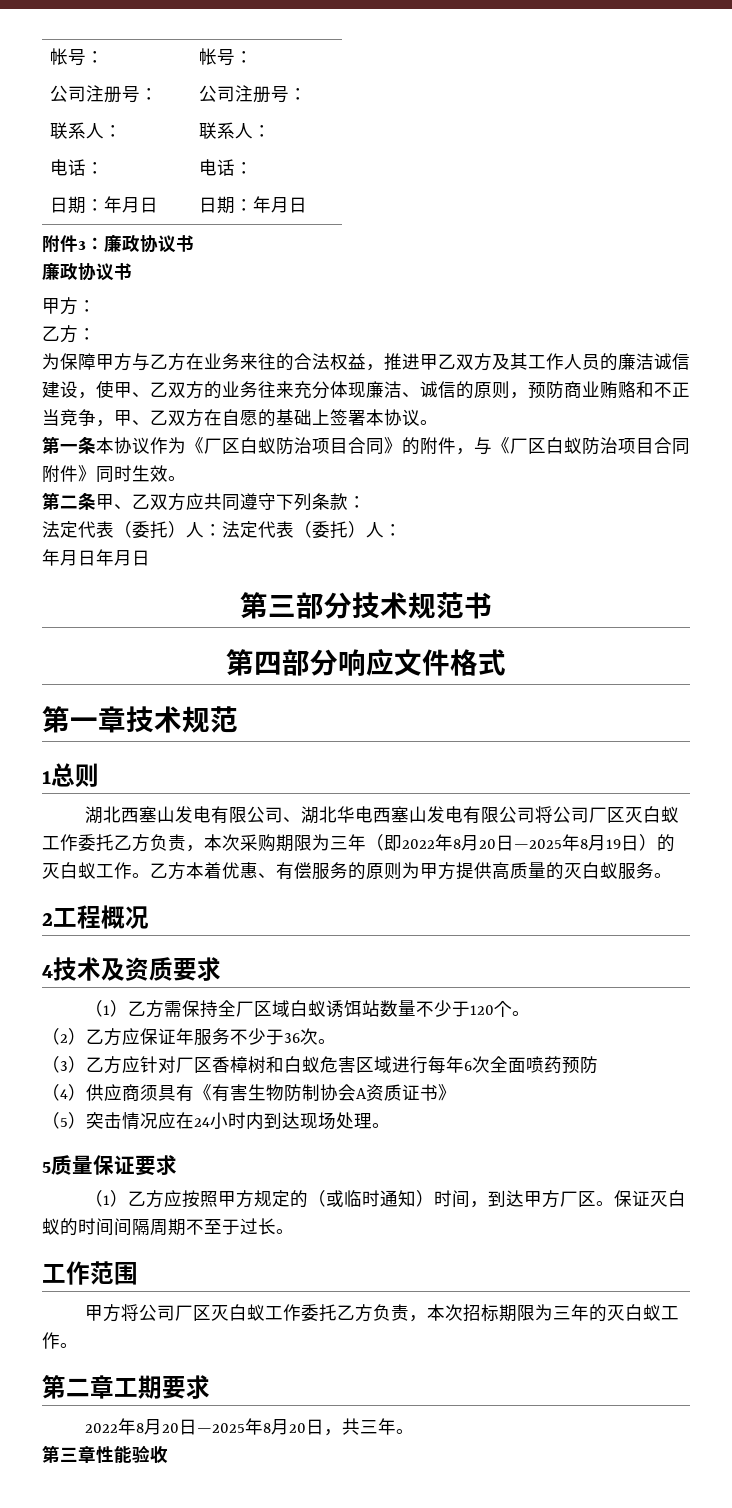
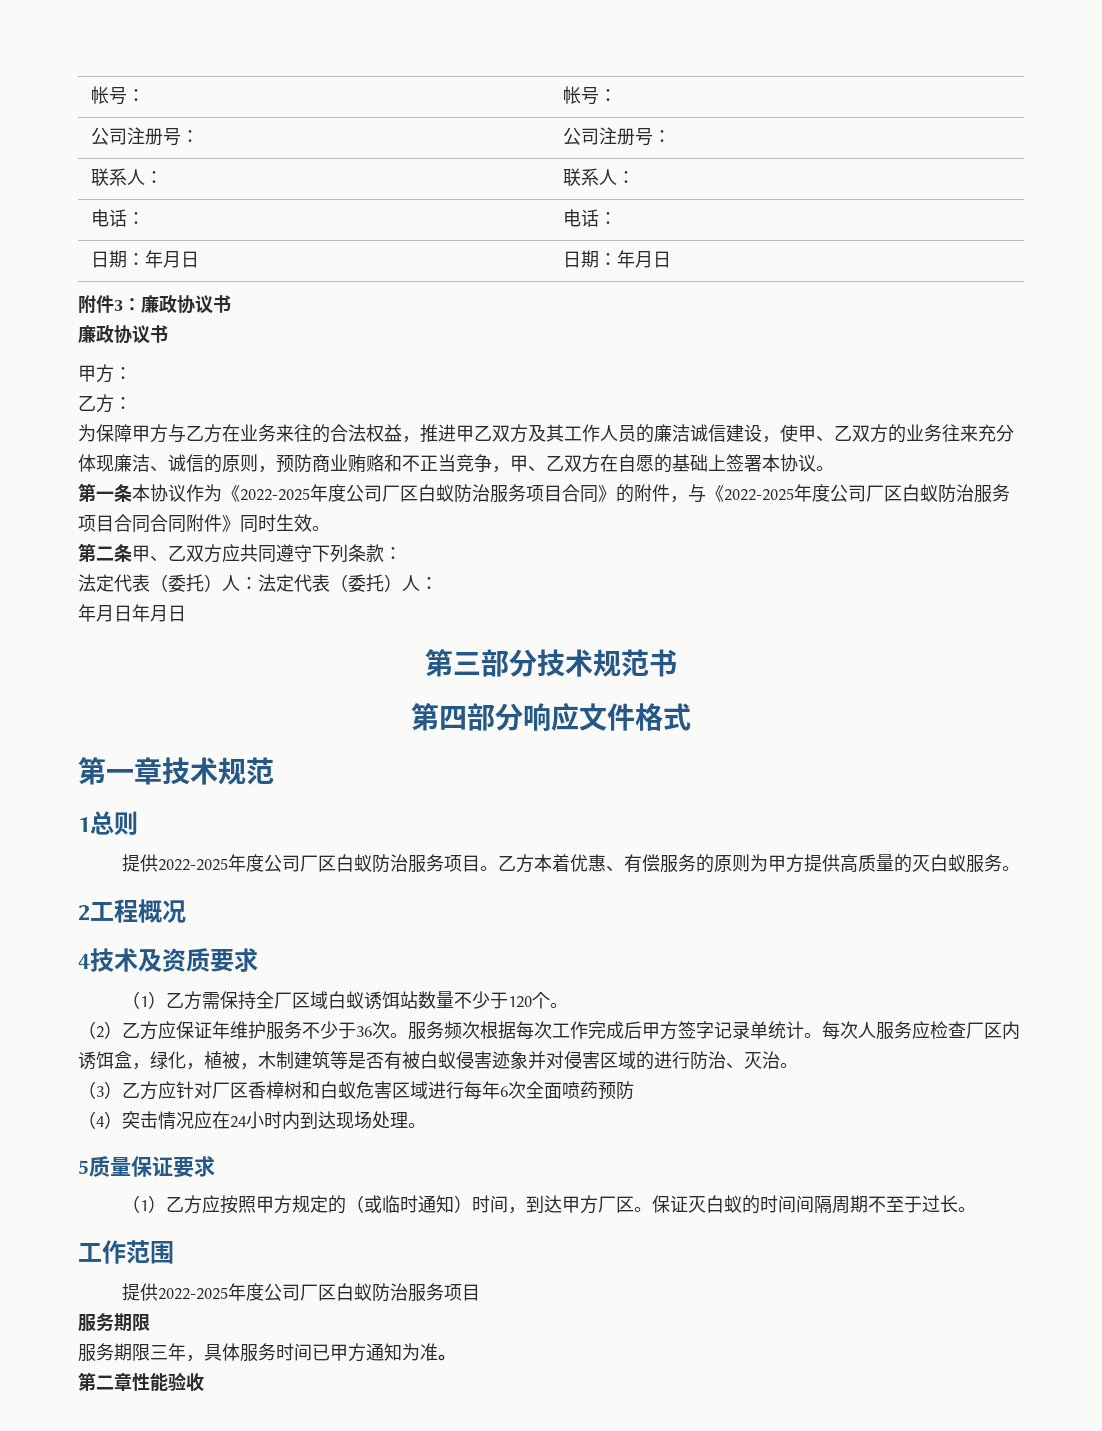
- 第一条本协议作为《厂区白蚁防治项目合同》的附件，与《厂区白蚁防治项目合同附件》同时生效。
+ 第一条本协议作为《2022-2025年度公司厂区白蚁防治服务项目合同》的附件，与《2022-2025年度公司厂区白蚁防治服务项目合同合同附件》同时生效。
- 湖北西塞山发电有限公司、湖北华电西塞山发电有限公司将公司厂区灭白蚁工作委托乙方负责，本次采购期限为三年（即2022年8月20日—2025年8月19日）的灭白蚁工作。
+ 提供2022-2025年度公司厂区白蚁防治服务项目。
- （2）乙方应保证年服务不少于36次。
+ （2）乙方应保证年维护服务不少于36次。服务频次根据每次工作完成后甲方签字记录单统计。每次人服务应检查厂区内诱饵盒，绿化，植被，木制建筑等是否有被白蚁侵害迹象并对侵害区域的进行防治、灭治。
- （4）供应商须具有《有害生物防制协会A资质证书》
- （5）突击情况应在24小时内到达现场处理。
+ （4）突击情况应在24小时内到达现场处理。
  工作范围
- 甲方将公司厂区灭白蚁工作委托乙方负责，本次招标期限为三年的灭白蚁工作。
- 第二章工期要求
- 2022年8月20日—2025年8月20日，共三年。
- 第三章性能验收
+ 提供2022-2025年度公司厂区白蚁防治服务项目
+ 服务期限
+ 服务期限三年，具体服务时间已甲方通知为准。
+ 第二章性能验收

